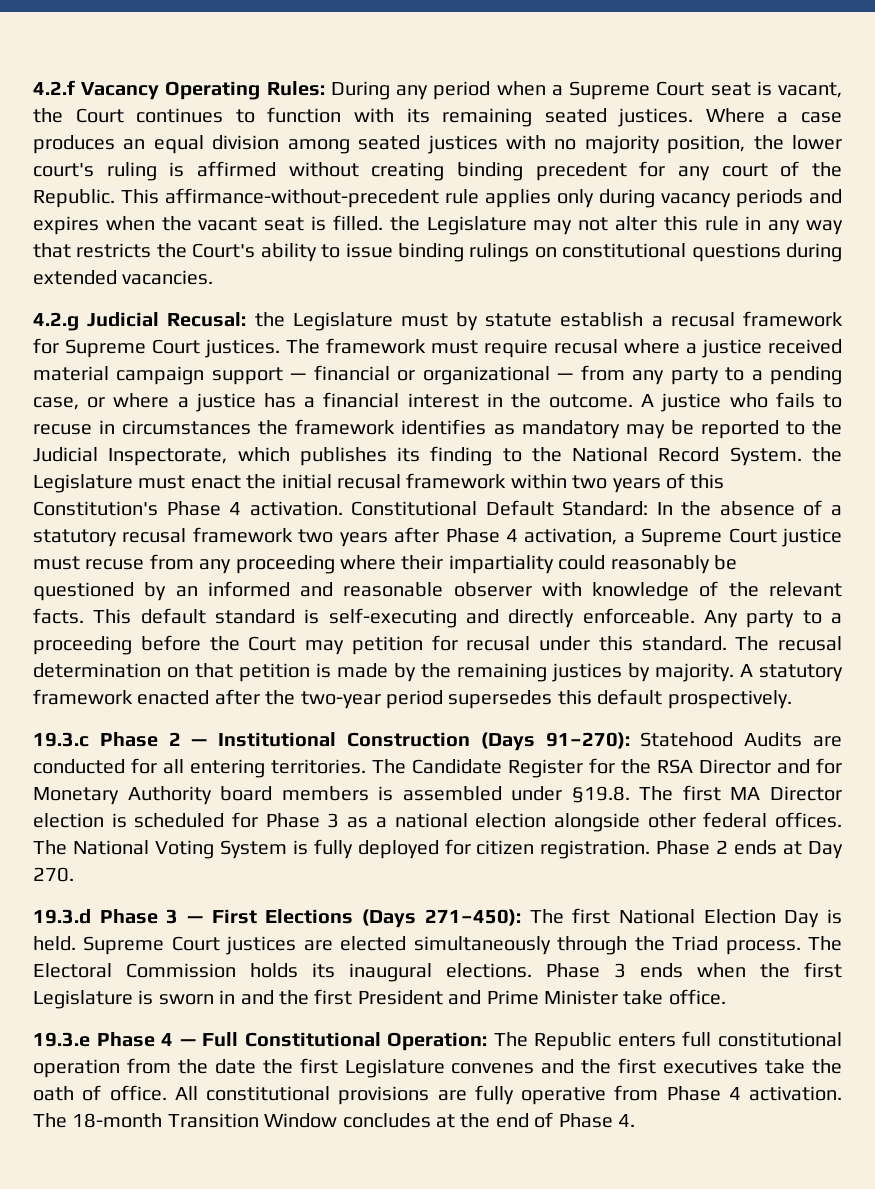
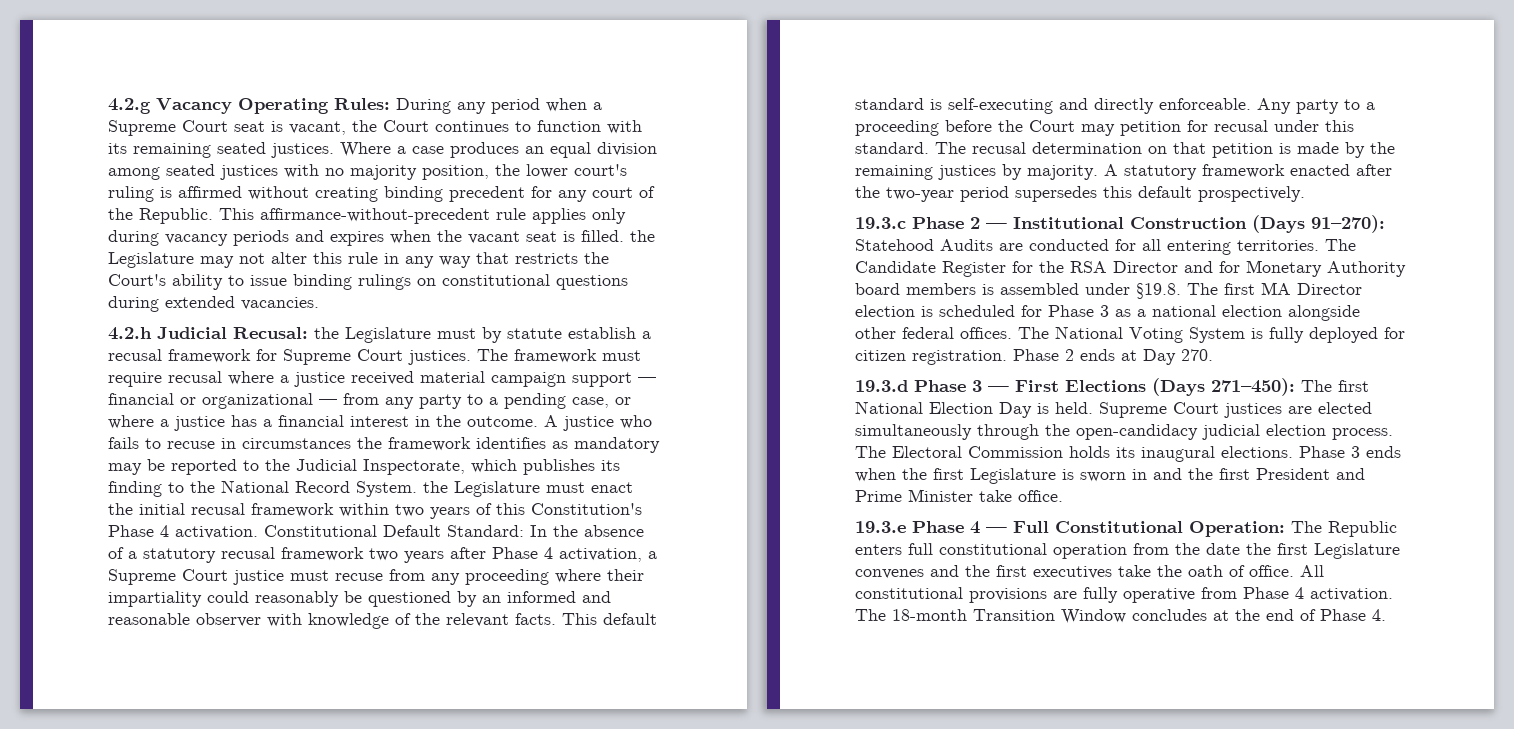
- 4.2.f Vacancy Operating Rules: During any period when a Supreme Court seat is vacant, the Court continues to function with its remaining seated justices.
+ 4.2.g Vacancy Operating Rules: During any period when a Supreme Court seat is vacant, the Court continues to function with its remaining seated justices.
- 4.2.g Judicial Recusal: the Legislature must by statute establish a recusal framework for Supreme Court justices.
+ 4.2.h Judicial Recusal: the Legislature must by statute establish a recusal framework for Supreme Court justices.
- Supreme Court justices are elected simultaneously through the Triad process.
+ Supreme Court justices are elected simultaneously through the open-candidacy judicial election process.

